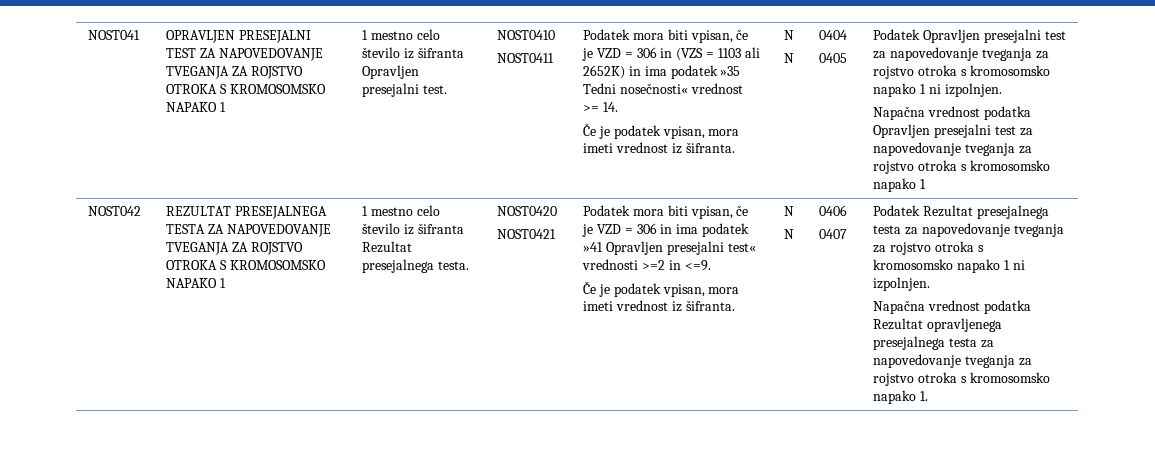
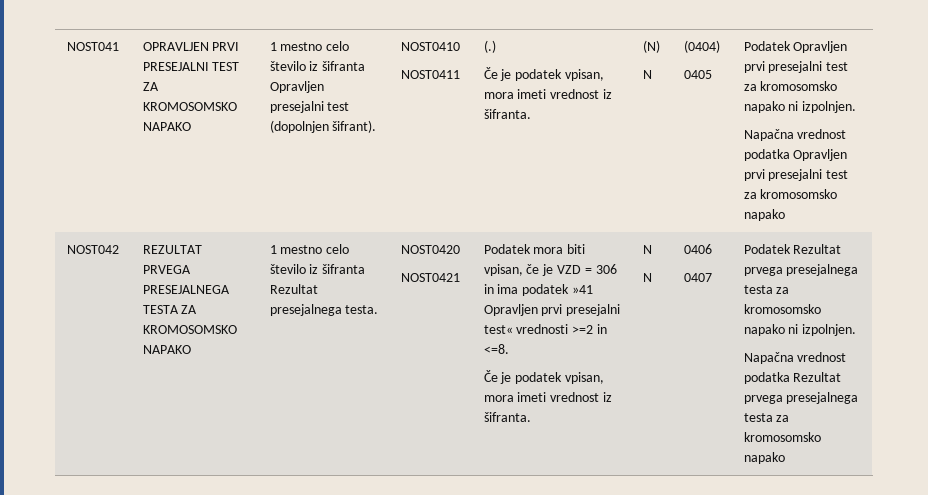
- OPRAVLJEN PRESEJALNI TEST ZA NAPOVEDOVANJE TVEGANJA ZA ROJSTVO OTROKA S KROMOSOMSKO NAPAKO 1
+ OPRAVLJEN PRVI PRESEJALNI TEST ZA KROMOSOMSKO NAPAKO
- 1 mestno celo število iz šifranta Opravljen presejalni test.
+ 1 mestno celo število iz šifranta Opravljen presejalni test (dopolnjen šifrant).
- Podatek mora biti vpisan, če je VZD = 306 in (VZS = 1103 ali 2652K) in ima podatek »35 Tedni nosečnosti« vrednost >= 14.
- Če je podatek vpisan, mora imeti vrednost iz šifranta. | N
- N | 0404
+ (.)
+ Če je podatek vpisan, mora imeti vrednost iz šifranta. | (N)
+ N | (0404)
- Podatek Opravljen presejalni test za napovedovanje tveganja za rojstvo otroka s kromosomsko napako 1 ni izpolnjen.
+ Podatek Opravljen prvi presejalni test za kromosomsko napako ni izpolnjen.
- Napačna vrednost podatka Opravljen presejalni test za napovedovanje tveganja za rojstvo otroka s kromosomsko napako 1
+ Napačna vrednost podatka Opravljen prvi presejalni test za kromosomsko napako
- REZULTAT PRESEJALNEGA TESTA ZA NAPOVEDOVANJE TVEGANJA ZA ROJSTVO OTROKA S KROMOSOMSKO NAPAKO 1
+ REZULTAT PRVEGA PRESEJALNEGA TESTA ZA KROMOSOMSKO NAPAKO
- Podatek mora biti vpisan, če je VZD = 306 in ima podatek »41 Opravljen presejalni test« vrednosti >=2 in <=9.
+ Podatek mora biti vpisan, če je VZD = 306 in ima podatek »41 Opravljen prvi presejalni test« vrednosti >=2 in <=8.
- Podatek Rezultat presejalnega testa za napovedovanje tveganja za rojstvo otroka s kromosomsko napako 1 ni izpolnjen.
+ Podatek Rezultat prvega presejalnega testa za kromosomsko napako ni izpolnjen.
- Napačna vrednost podatka Rezultat opravljenega presejalnega testa za napovedovanje tveganja za rojstvo otroka s kromosomsko napako 1.
+ Napačna vrednost podatka Rezultat prvega presejalnega testa za kromosomsko napako

